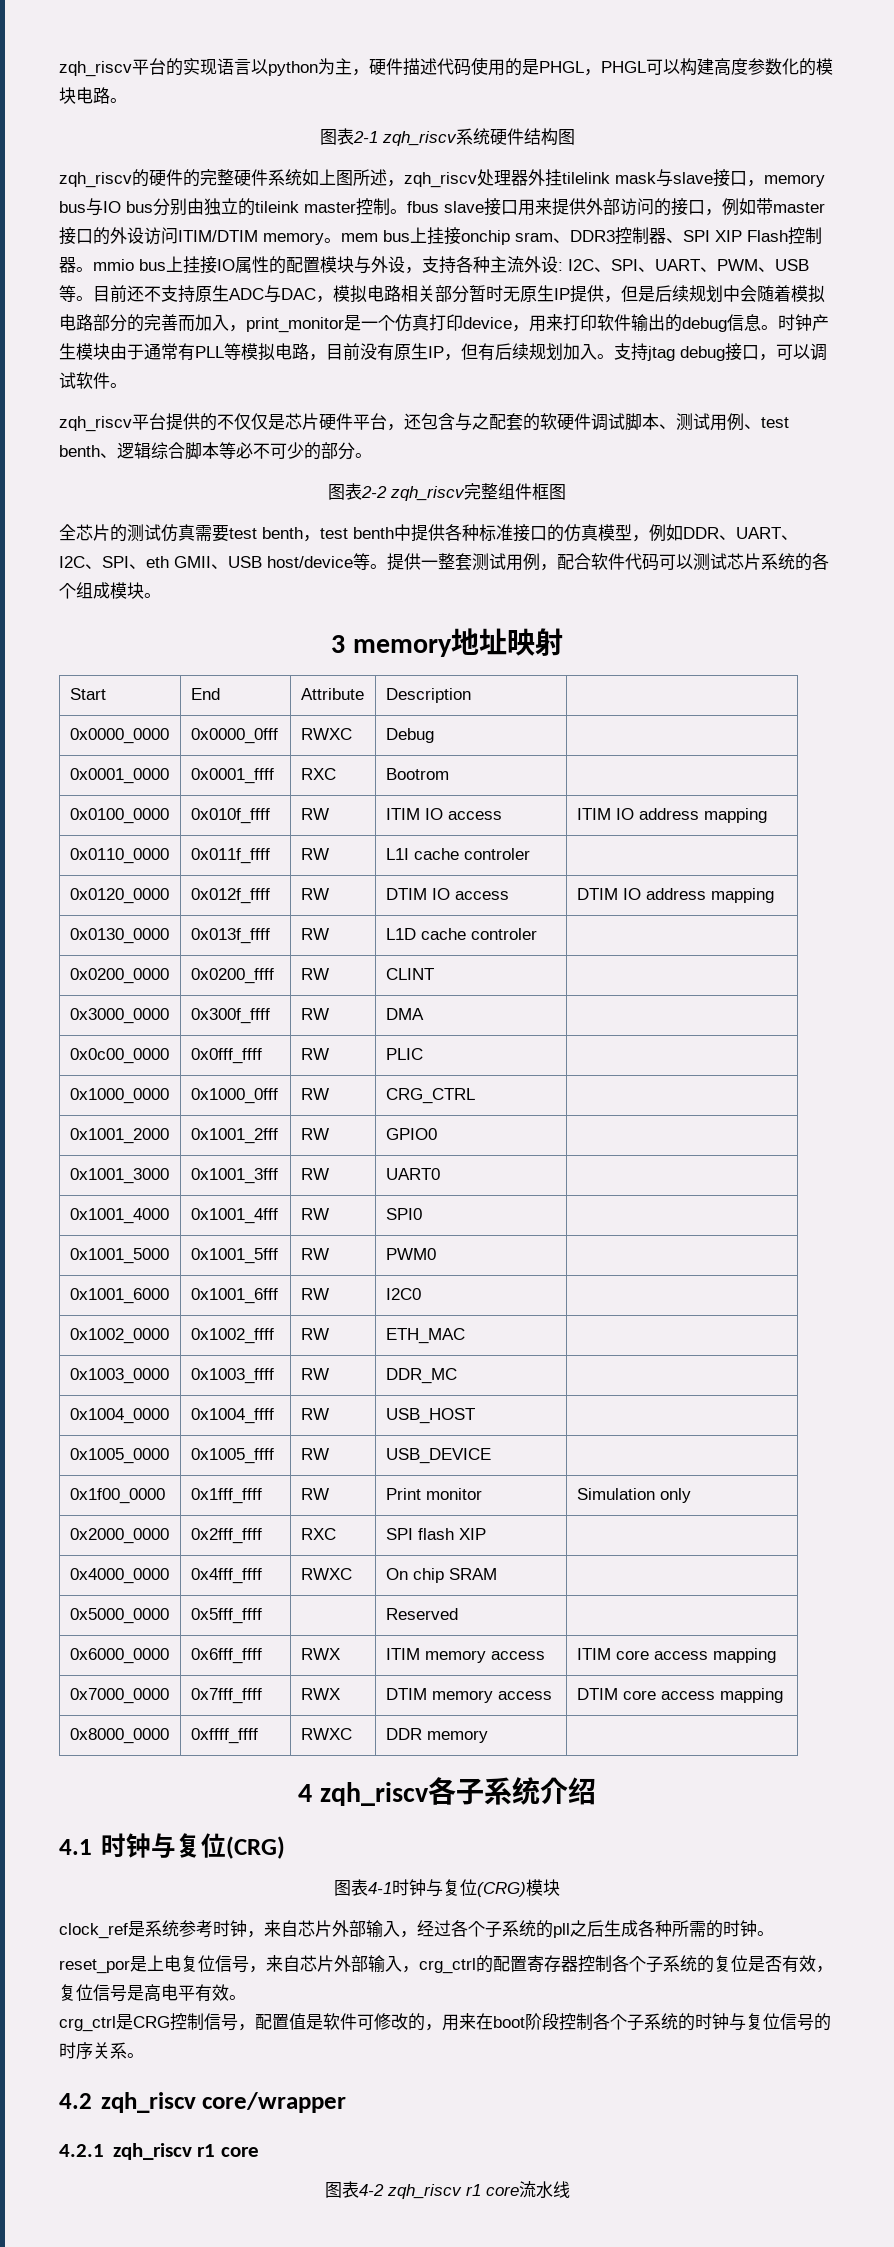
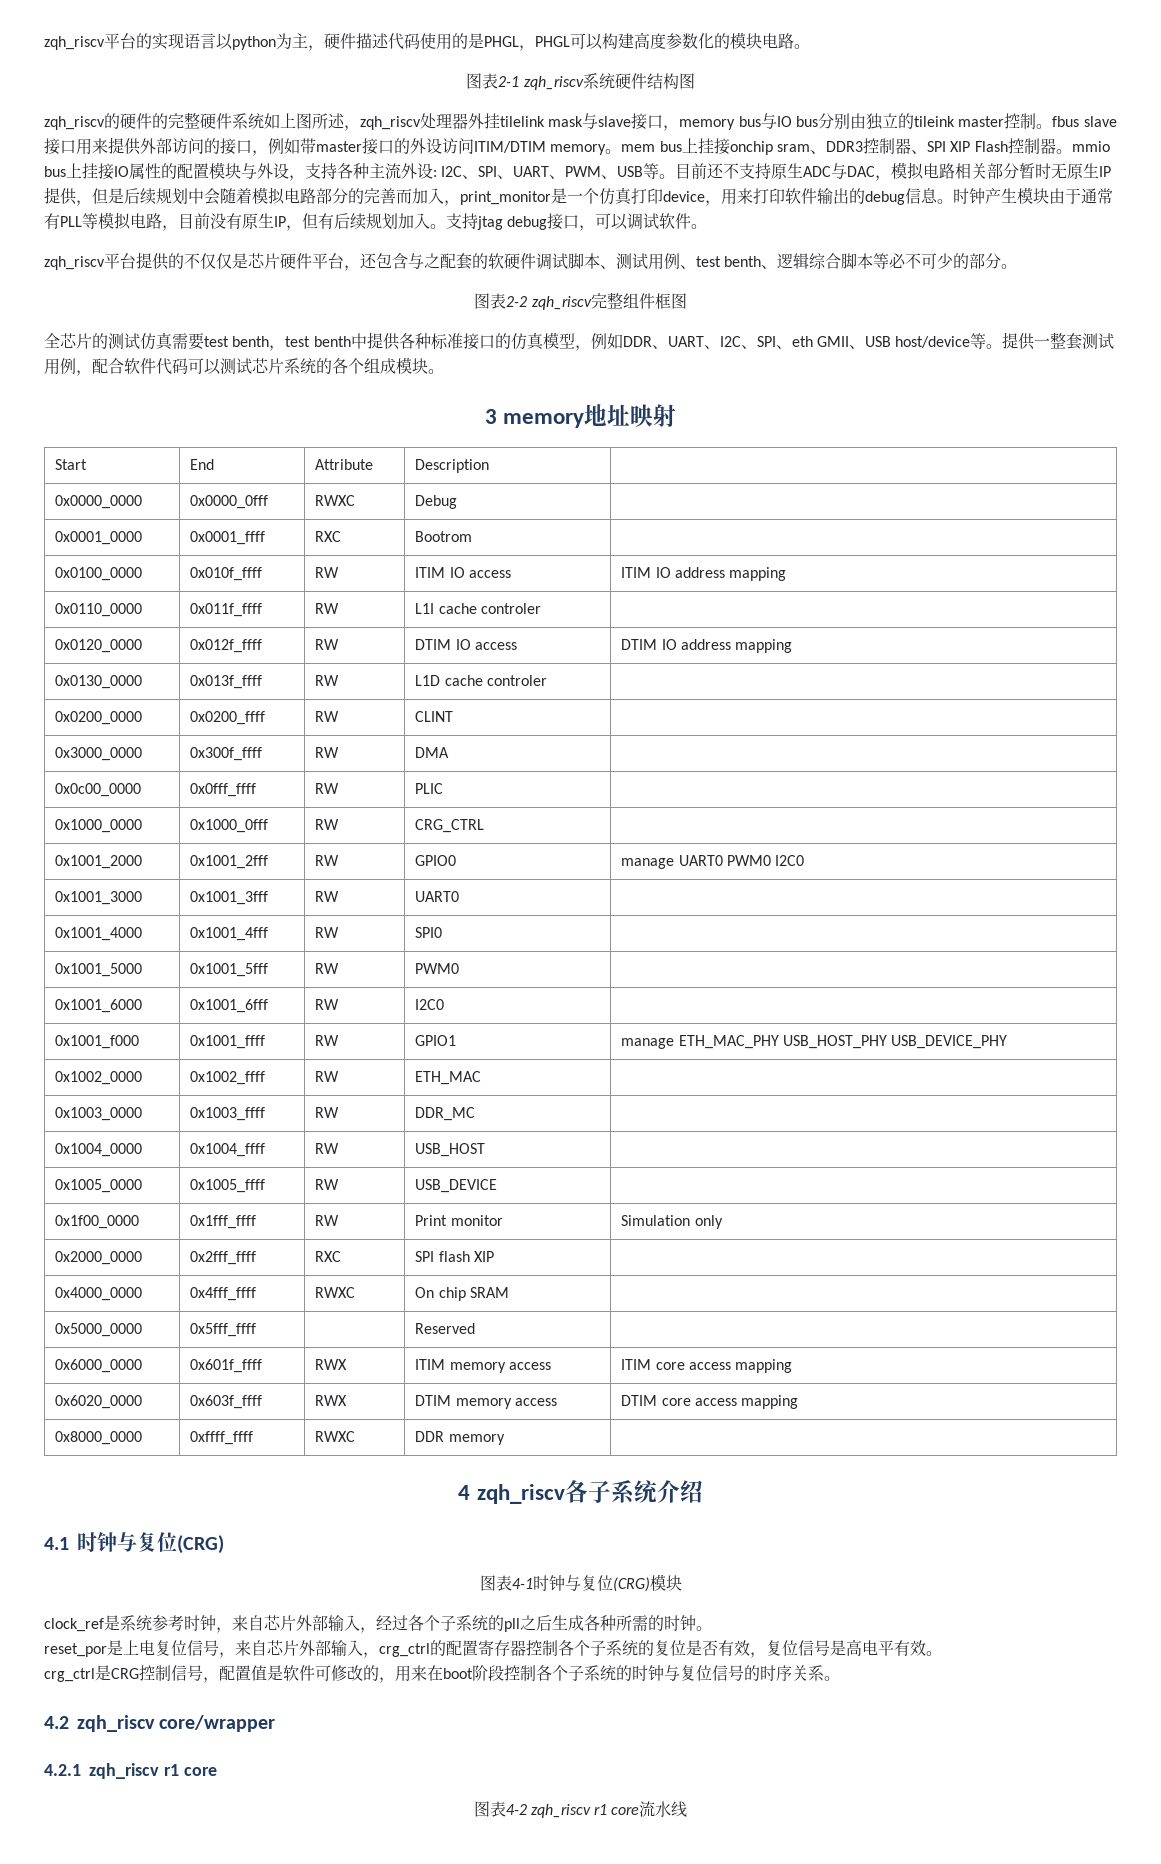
- 0x1001_2000 | 0x1001_2fff | RW | GPIO0 |
+ 0x1001_2000 | 0x1001_2fff | RW | GPIO0 | manage UART0 PWM0 I2C0
+ 0x1001_f000 | 0x1001_ffff | RW | GPIO1 | manage ETH_MAC_PHY USB_HOST_PHY USB_DEVICE_PHY
- 0x6000_0000 | 0x6fff_ffff | RWX | ITIM memory access | ITIM core access mapping
+ 0x6000_0000 | 0x601f_ffff | RWX | ITIM memory access | ITIM core access mapping
- 0x7000_0000 | 0x7fff_ffff | RWX | DTIM memory access | DTIM core access mapping
+ 0x6020_0000 | 0x603f_ffff | RWX | DTIM memory access | DTIM core access mapping

